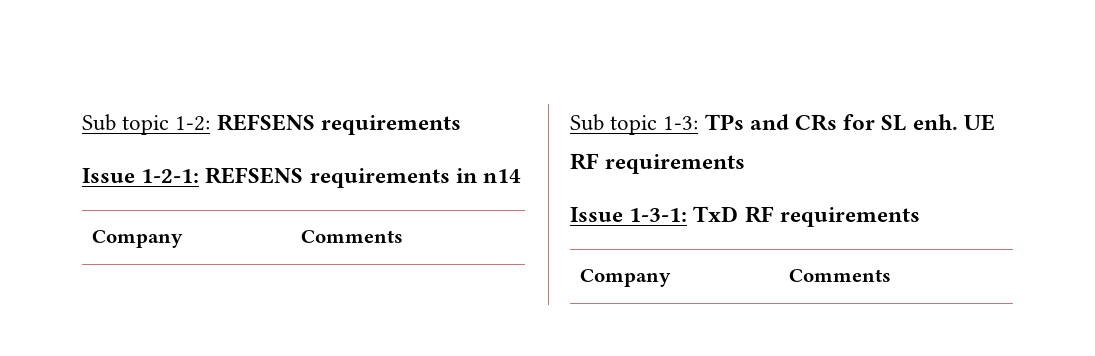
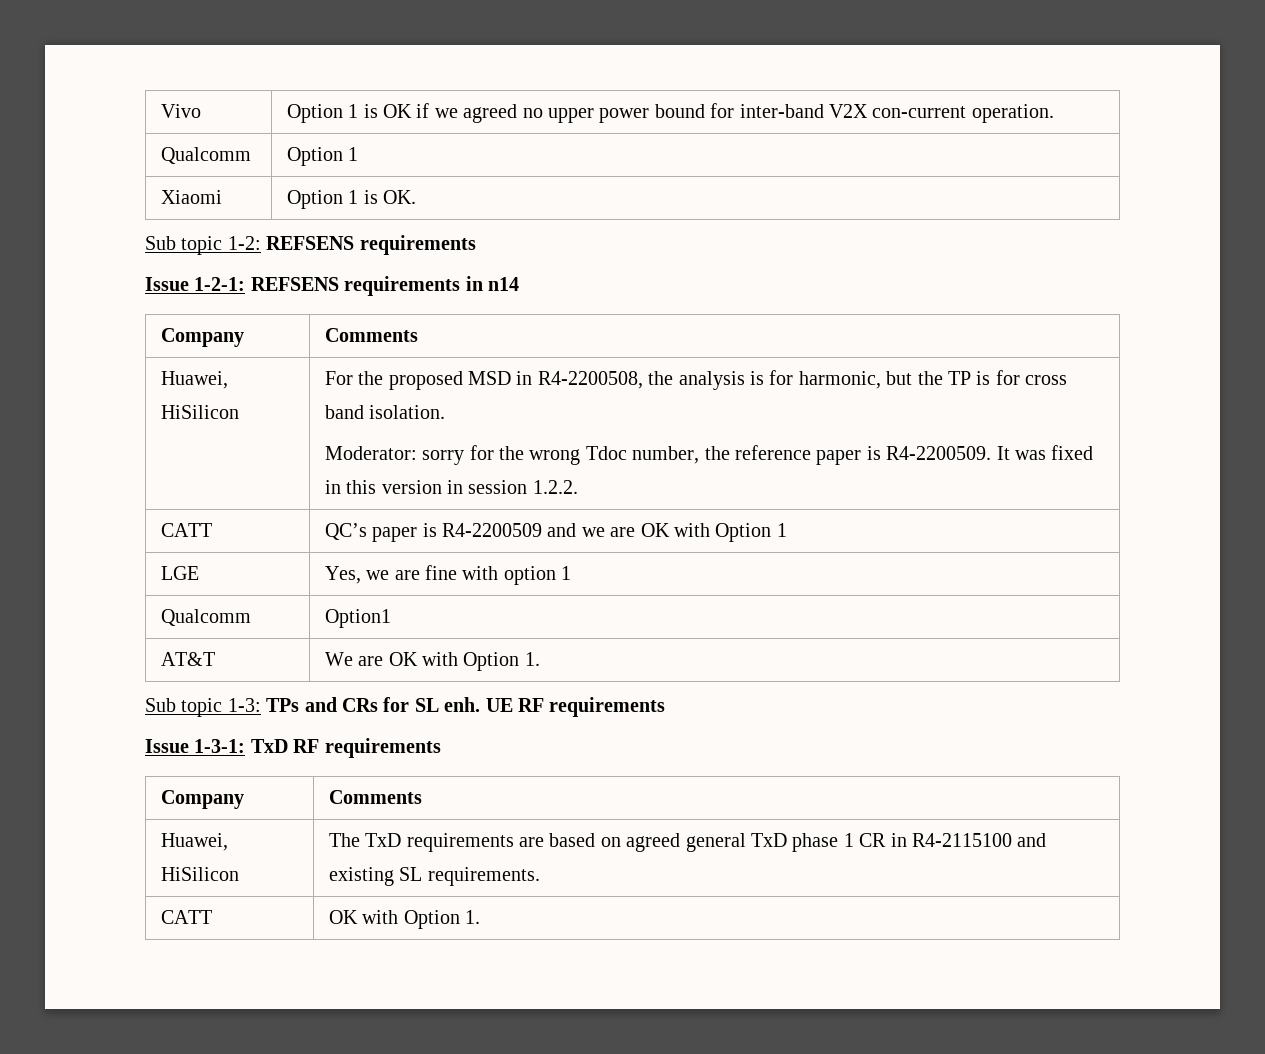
+ Vivo | Option 1 is OK if we agreed no upper power bound for inter-band V2X con-current operation.
+ Qualcomm | Option 1
+ Xiaomi | Option 1 is OK.
+ Huawei, HiSilicon | For the proposed MSD in R4-2200508, the analysis is for harmonic, but the TP is for cross band isolation.
+ Moderator: sorry for the wrong Tdoc number, the reference paper is R4-2200509. It was fixed in this version in session 1.2.2.
+ CATT | QC’s paper is R4-2200509 and we are OK with Option 1
+ LGE | Yes, we are fine with option 1
+ Qualcomm | Option1
+ AT&T | We are OK with Option 1.
+ Huawei, HiSilicon | The TxD requirements are based on agreed general TxD phase 1 CR in R4-2115100 and existing SL requirements.
+ CATT | OK with Option 1.

